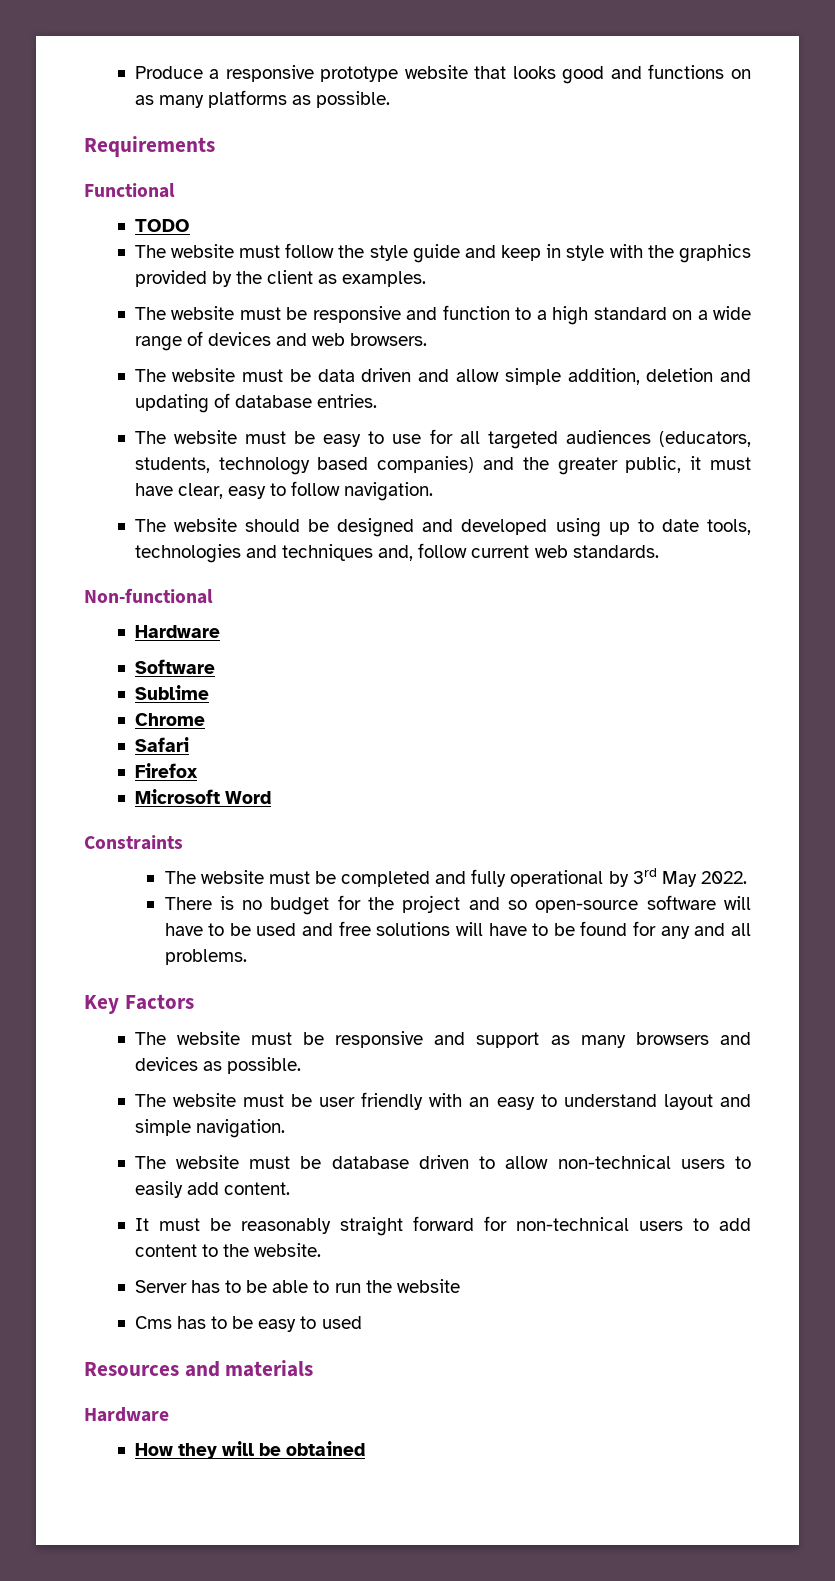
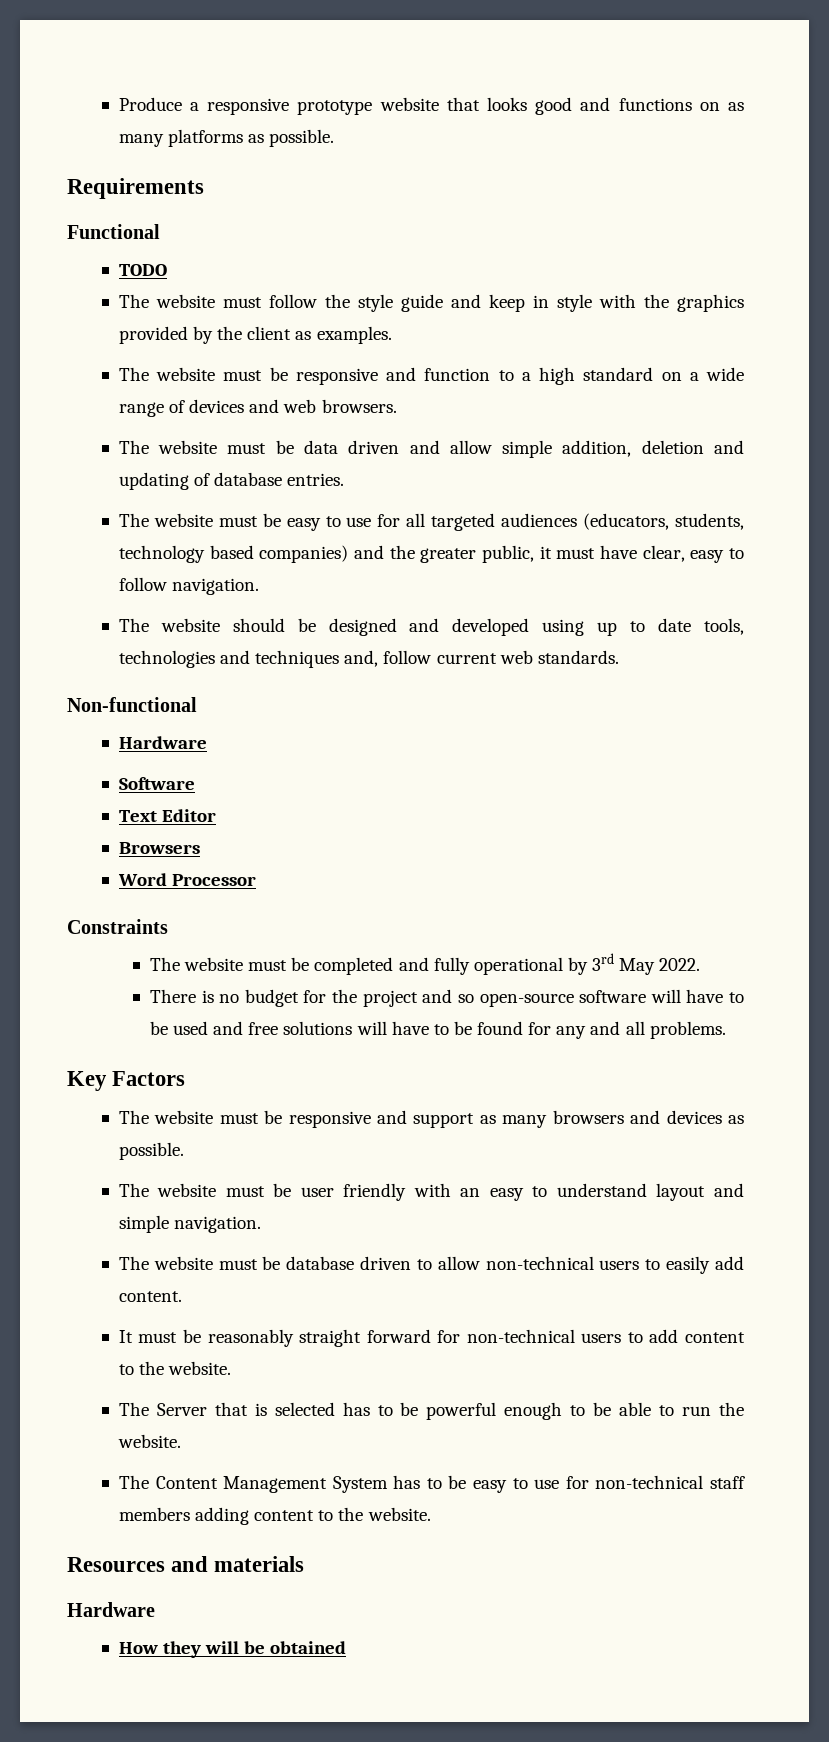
- Sublime
- Chrome
- Safari
- Firefox
- Microsoft Word
+ Text Editor
+ Browsers
+ Word Processor
- Server has to be able to run the website
- Cms has to be easy to used
+ The Server that is selected has to be powerful enough to be able to run the website.
+ The Content Management System has to be easy to use for non-technical staff members adding content to the website.

